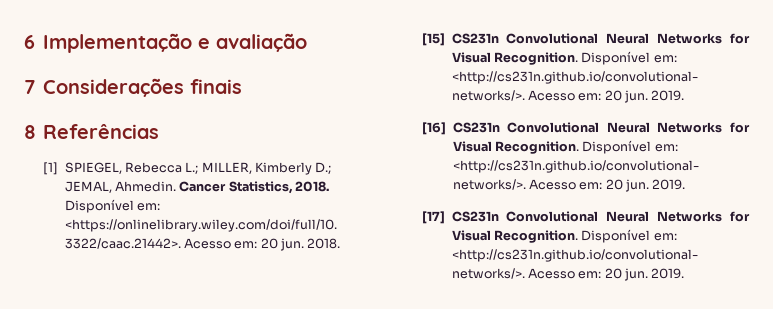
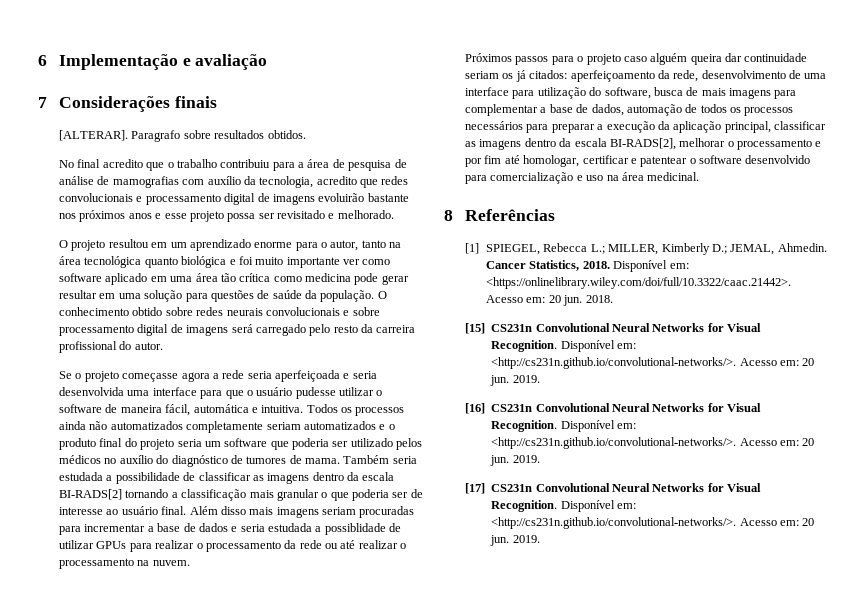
+ [ALTERAR]. Paragrafo sobre resultados obtidos.
+ No final acredito que o trabalho contribuiu para a área de pesquisa de análise de mamografias com auxílio da tecnologia, acredito que redes convolucionais e processamento digital de imagens evoluirão bastante nos próximos anos e esse projeto possa ser revisitado e melhorado.
+ O projeto resultou em um aprendizado enorme para o autor, tanto na área tecnológica quanto biológica e foi muito importante ver como software aplicado em uma área tão crítica como medicina pode gerar resultar em uma solução para questões de saúde da população. O conhecimento obtido sobre redes neurais convolucionais e sobre processamento digital de imagens será carregado pelo resto da carreira profissional do autor.
+ Se o projeto começasse agora a rede seria aperfeiçoada e seria desenvolvida uma interface para que o usuário pudesse utilizar o software de maneira fácil, automática e intuitiva. Todos os processos ainda não automatizados completamente seriam automatizados e o produto final do projeto seria um software que poderia ser utilizado pelos médicos no auxílio do diagnóstico de tumores de mama. Também seria estudada a possibilidade de classificar as imagens dentro da escala BI-RADS[2] tornando a classificação mais granular o que poderia ser de interesse ao usuário final. Além disso mais imagens seriam procuradas para incrementar a base de dados e seria estudada a possiblidade de utilizar GPUs para realizar o processamento da rede ou até realizar o processamento na nuvem.
+ Próximos passos para o projeto caso alguém queira dar continuidade seriam os já citados: aperfeiçoamento da rede, desenvolvimento de uma interface para utilização do software, busca de mais imagens para complementar a base de dados, automação de todos os processos necessários para preparar a execução da aplicação principal, classificar as imagens dentro da escala BI-RADS[2], melhorar o processamento e por fim até homologar, certificar e patentear o software desenvolvido para comercialização e uso na área medicinal.

